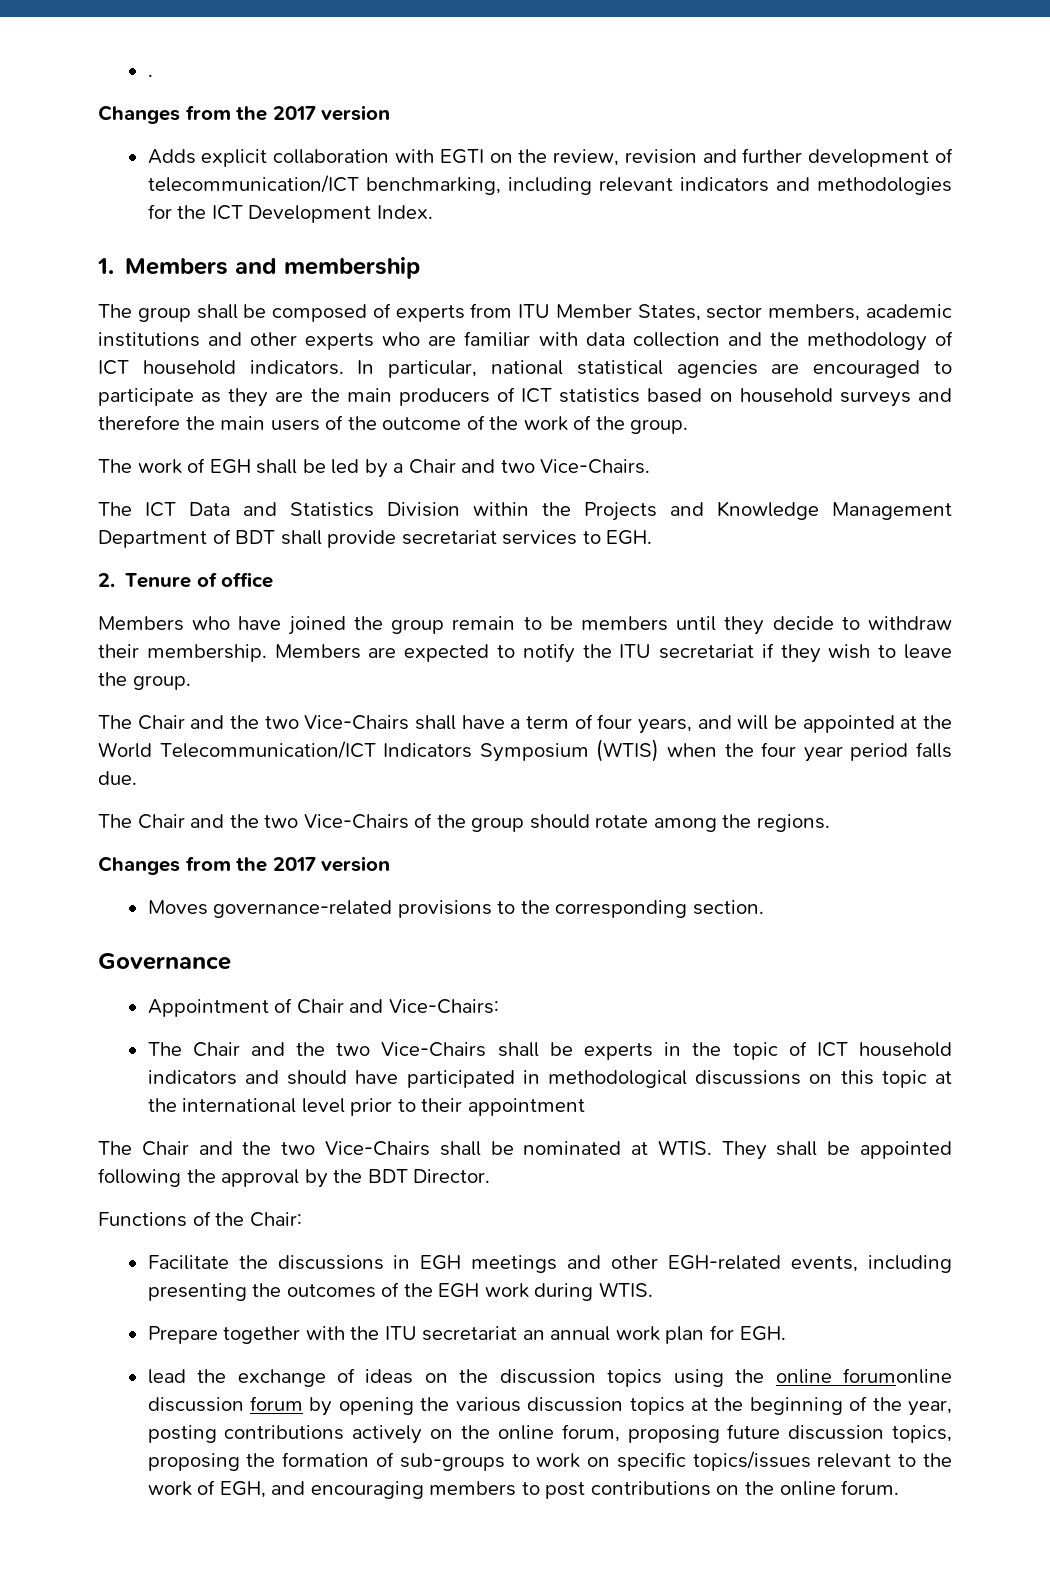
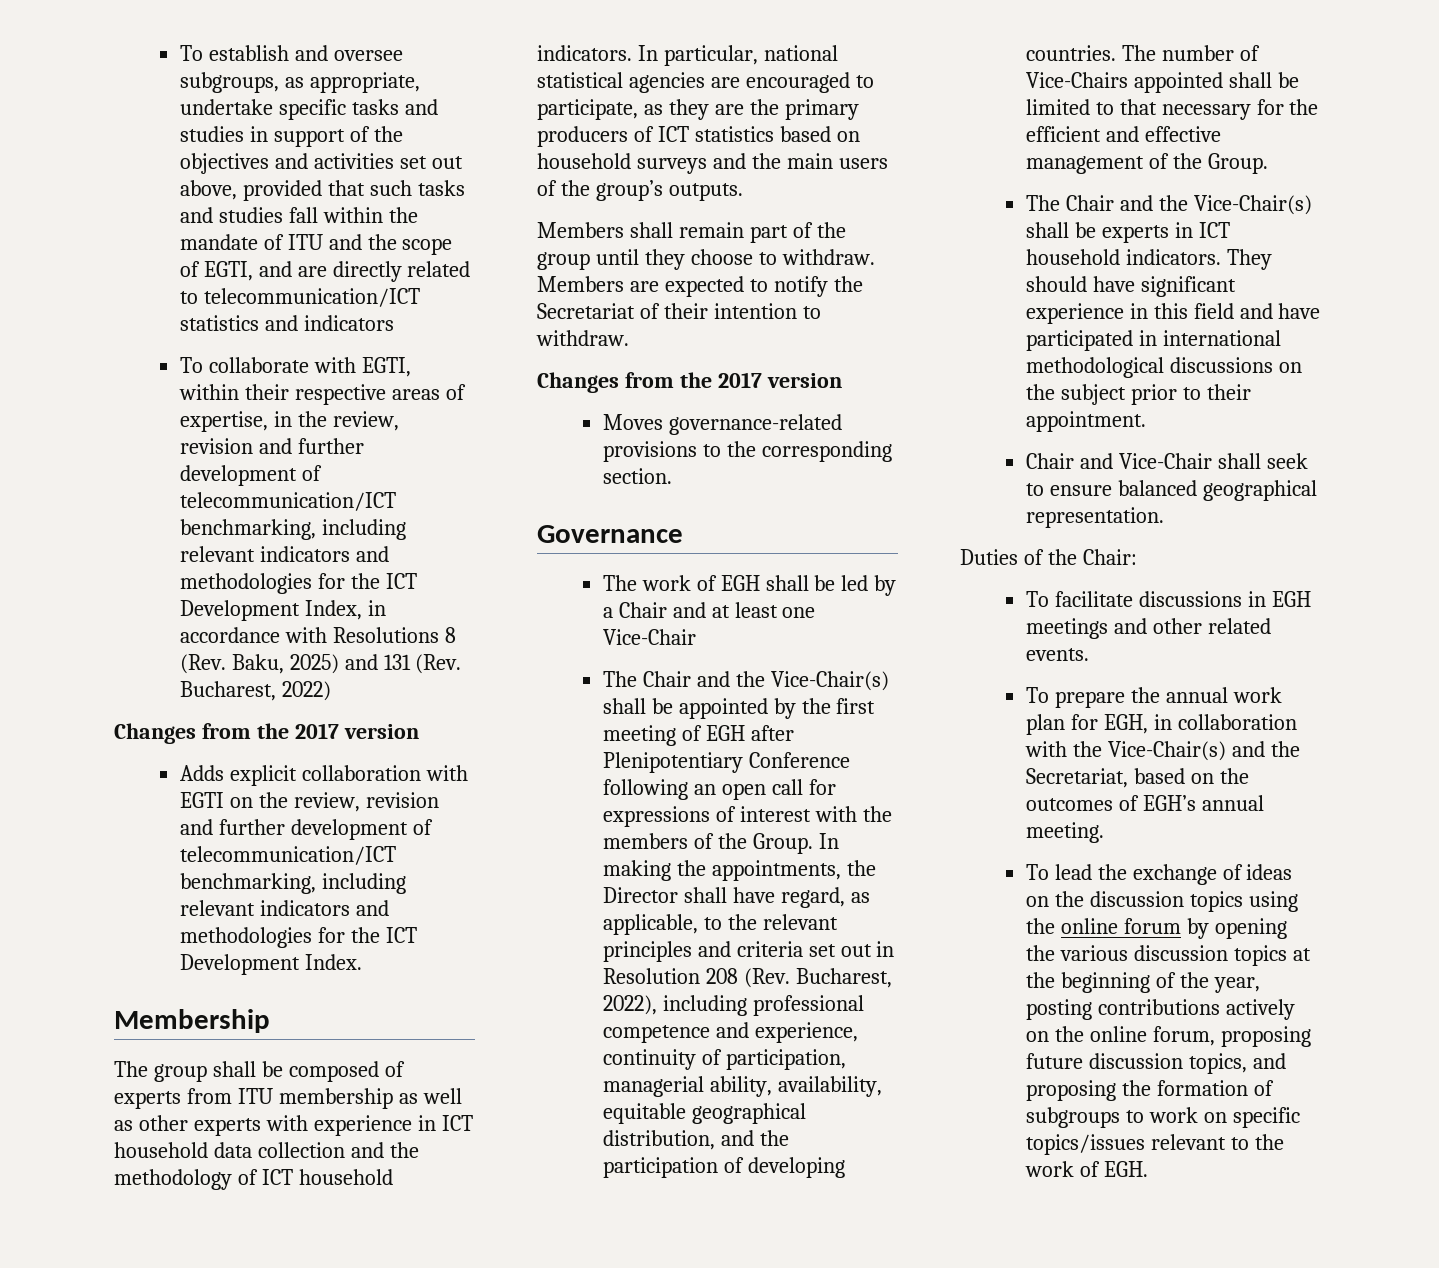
- .
+ To establish and oversee subgroups, as appropriate, undertake specific tasks and studies in support of the objectives and activities set out above, provided that such tasks and studies fall within the mandate of ITU and the scope of EGTI, and are directly related to telecommunication/ICT statistics and indicators
+ To collaborate with EGTI, within their respective areas of expertise, in the review, revision and further development of telecommunication/ICT benchmarking, including relevant indicators and methodologies for the ICT Development Index, in accordance with Resolutions 8 (Rev. Baku, 2025) and 131 (Rev. Bucharest, 2022)
- 1. Members and membership
+ Membership
- The group shall be composed of experts from ITU Member States, sector members, academic institutions and other experts who are familiar with data collection and the methodology of ICT household indicators.
+ The group shall be composed of experts from ITU membership as well as other experts with experience in ICT household data collection and the methodology of ICT household indicators.
- In particular, national statistical agencies are encouraged to participate as they are the main producers of ICT statistics based on household surveys and therefore the main users of the outcome of the work of the group.
- The work of EGH shall be led by a Chair and two Vice-Chairs.
- The ICT Data and Statistics Division within the Projects and Knowledge Management Department of BDT shall provide secretariat services to EGH.
- 2. Tenure of office
- Members who have joined the group remain to be members until they decide to withdraw their membership.
+ In particular, national statistical agencies are encouraged to participate, as they are the primary producers of ICT statistics based on household surveys and the main users of the group’s outputs.
+ Members shall remain part of the group until they choose to withdraw.
- Members are expected to notify the ITU secretariat if they wish to leave the group.
- The Chair and the two Vice-Chairs shall have a term of four years, and will be appointed at the World Telecommunication/ICT Indicators Symposium (WTIS) when the four year period falls due.
- The Chair and the two Vice-Chairs of the group should rotate among the regions.
+ Members are expected to notify the Secretariat of their intention to withdraw.
- Appointment of Chair and Vice-Chairs:
- The Chair and the two Vice-Chairs shall be experts in the topic of ICT household indicators and should have participated in methodological discussions on this topic at the international level prior to their appointment
- The Chair and the two Vice-Chairs shall be nominated at WTIS. They shall be appointed following the approval by the BDT Director.
- Functions of the Chair:
+ The work of EGH shall be led by a Chair and at least one Vice-Chair
+ The Chair and the Vice-Chair(s) shall be appointed by the first meeting of EGH after Plenipotentiary Conference following an open call for expressions of interest with the members of the Group. In making the appointments, the Director shall have regard, as applicable, to the relevant principles and criteria set out in Resolution 208 (Rev. Bucharest, 2022), including professional competence and experience, continuity of participation, managerial ability, availability, equitable geographical distribution, and the participation of developing countries. The number of Vice-Chairs appointed shall be limited to that necessary for the efficient and effective management of the Group.
+ The Chair and the Vice-Chair(s) shall be experts in ICT household indicators. They should have significant experience in this field and have participated in international methodological discussions on the subject prior to their appointment.
+ Chair and Vice-Chair shall seek to ensure balanced geographical representation.
+ Duties of the Chair:
- Facilitate the discussions in EGH meetings and other EGH-related events, including presenting the outcomes of the EGH work during WTIS.
- Prepare together with the ITU secretariat an annual work plan for EGH.
- lead the exchange of ideas on the discussion topics using the online forumonline discussion forum by opening the various discussion topics at the beginning of the year, posting contributions actively on the online forum, proposing future discussion topics, proposing the formation of sub-groups to work on specific topics/issues relevant to the work of EGH, and encouraging members to post contributions on the online forum.
+ To facilitate discussions in EGH meetings and other related events.
+ To prepare the annual work plan for EGH, in collaboration with the Vice-Chair(s) and the Secretariat, based on the outcomes of EGH’s annual meeting.
+ To lead the exchange of ideas on the discussion topics using the online forum by opening the various discussion topics at the beginning of the year, posting contributions actively on the online forum, proposing future discussion topics, and proposing the formation of subgroups to work on specific topics/issues relevant to the work of EGH.

